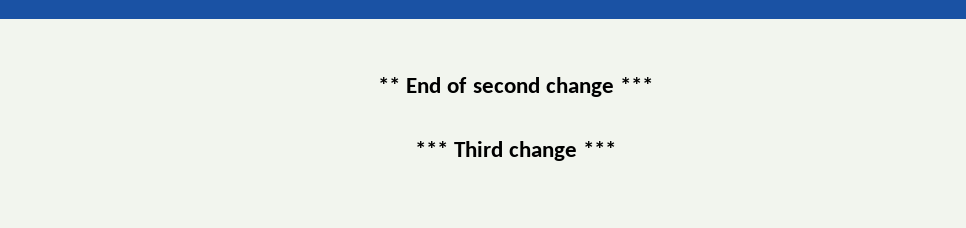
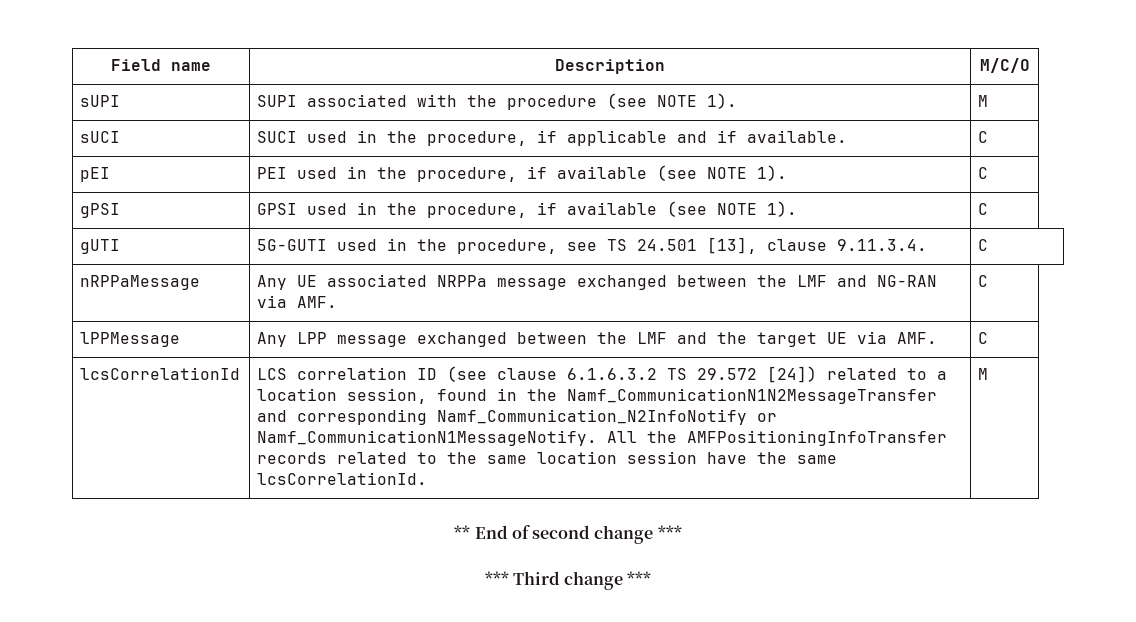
+ Field name | Description | M/C/O
+ sUPI | SUPI associated with the procedure (see NOTE 1). | M
+ sUCI | SUCI used in the procedure, if applicable and if available. | C
+ pEI | PEI used in the procedure, if available (see NOTE 1). | C
+ gPSI | GPSI used in the procedure, if available (see NOTE 1). | C
+ gUTI | 5G-GUTI used in the procedure, see TS 24.501 [13], clause 9.11.3.4. | C
+ nRPPaMessage | Any UE associated NRPPa message exchanged between the LMF and NG-RAN via AMF. | C
+ lPPMessage | Any LPP message exchanged between the LMF and the target UE via AMF. | C
+ lcsCorrelationId | LCS correlation ID (see clause 6.1.6.3.2 TS 29.572 [24]) related to a location session, found in the Namf_CommunicationN1N2MessageTransfer and corresponding Namf_Communication_N2InfoNotify or Namf_CommunicationN1MessageNotify. All the AMFPositioningInfoTransfer records related to the same location session have the same lcsCorrelationId. | M

